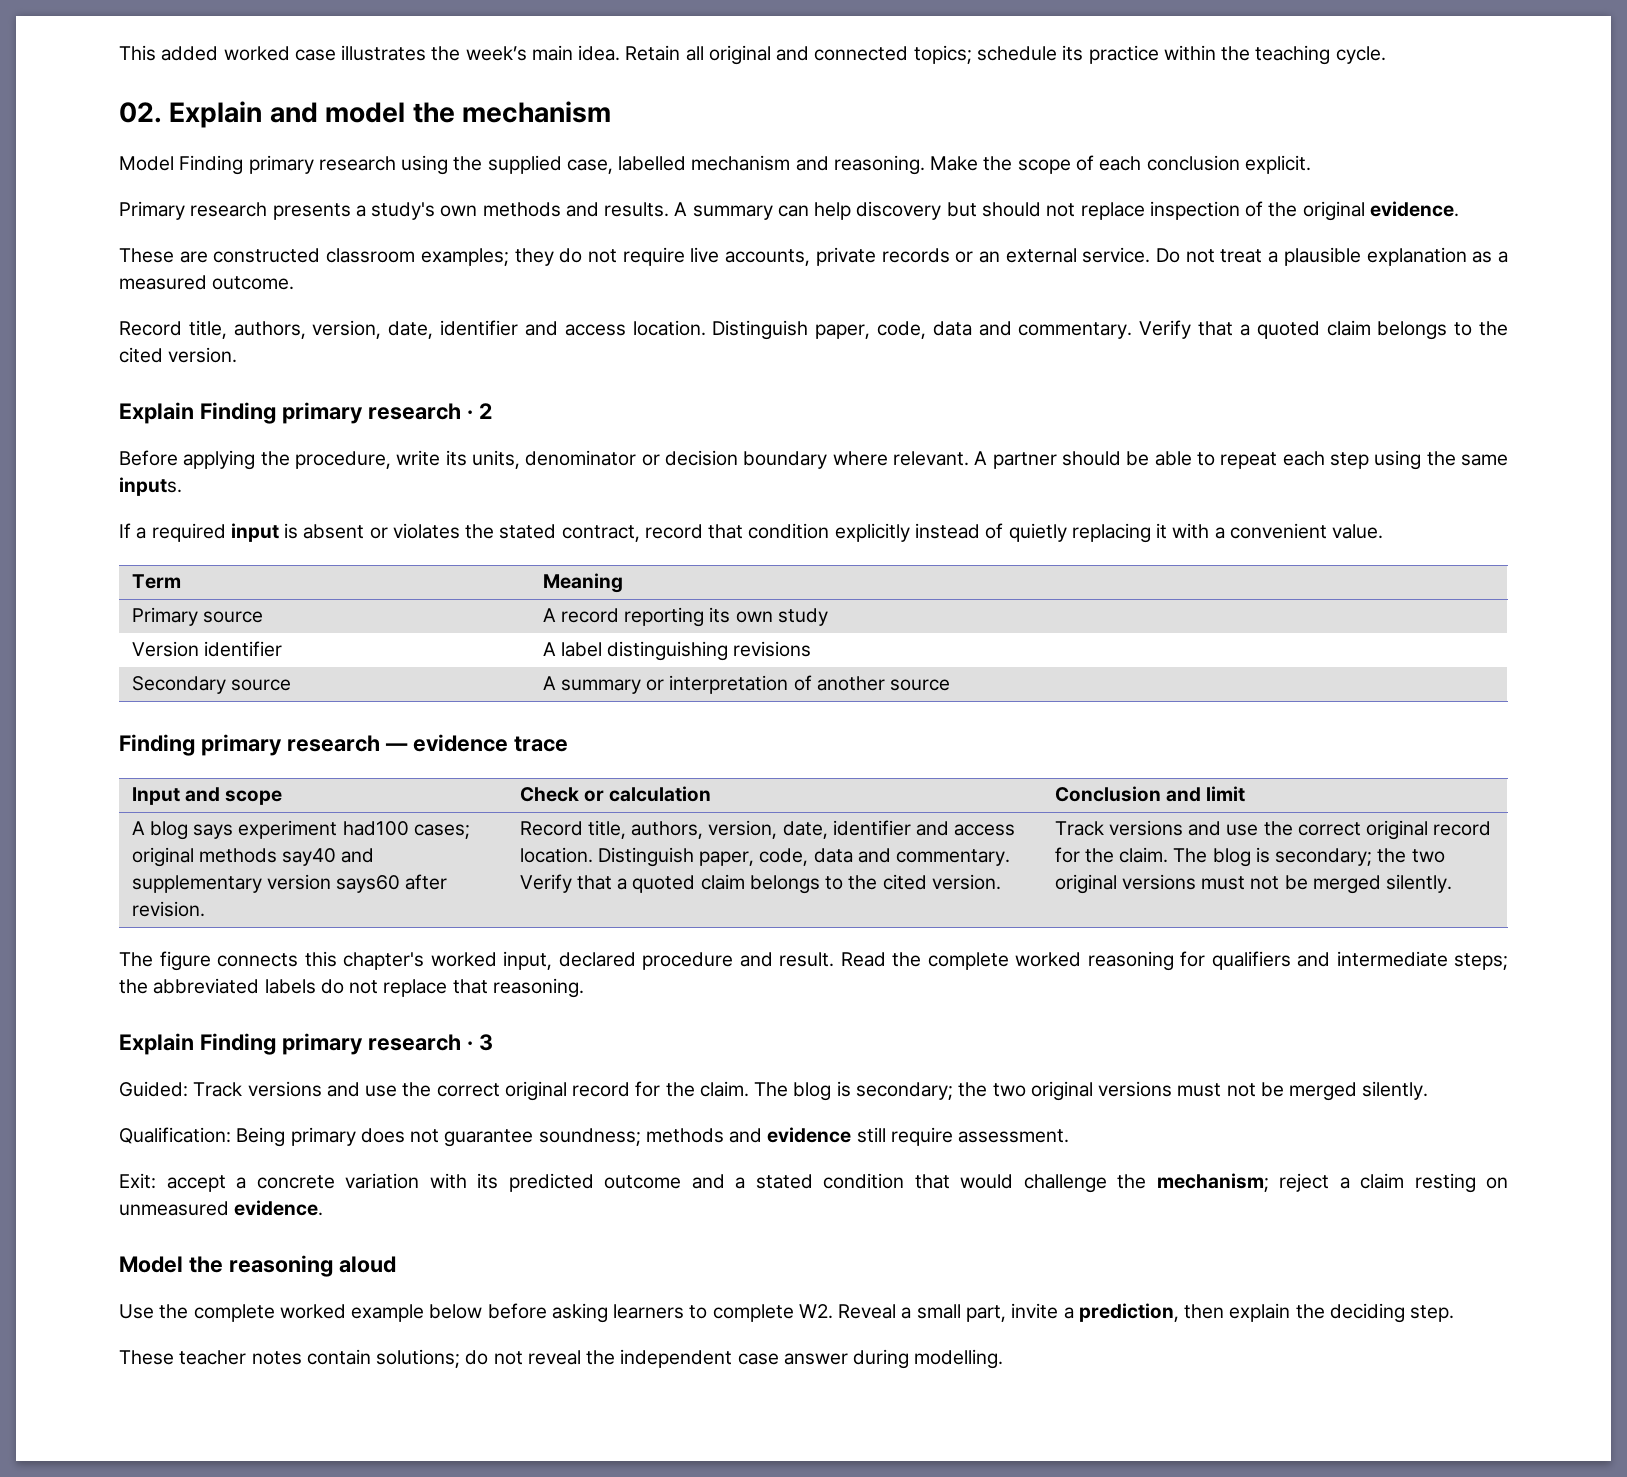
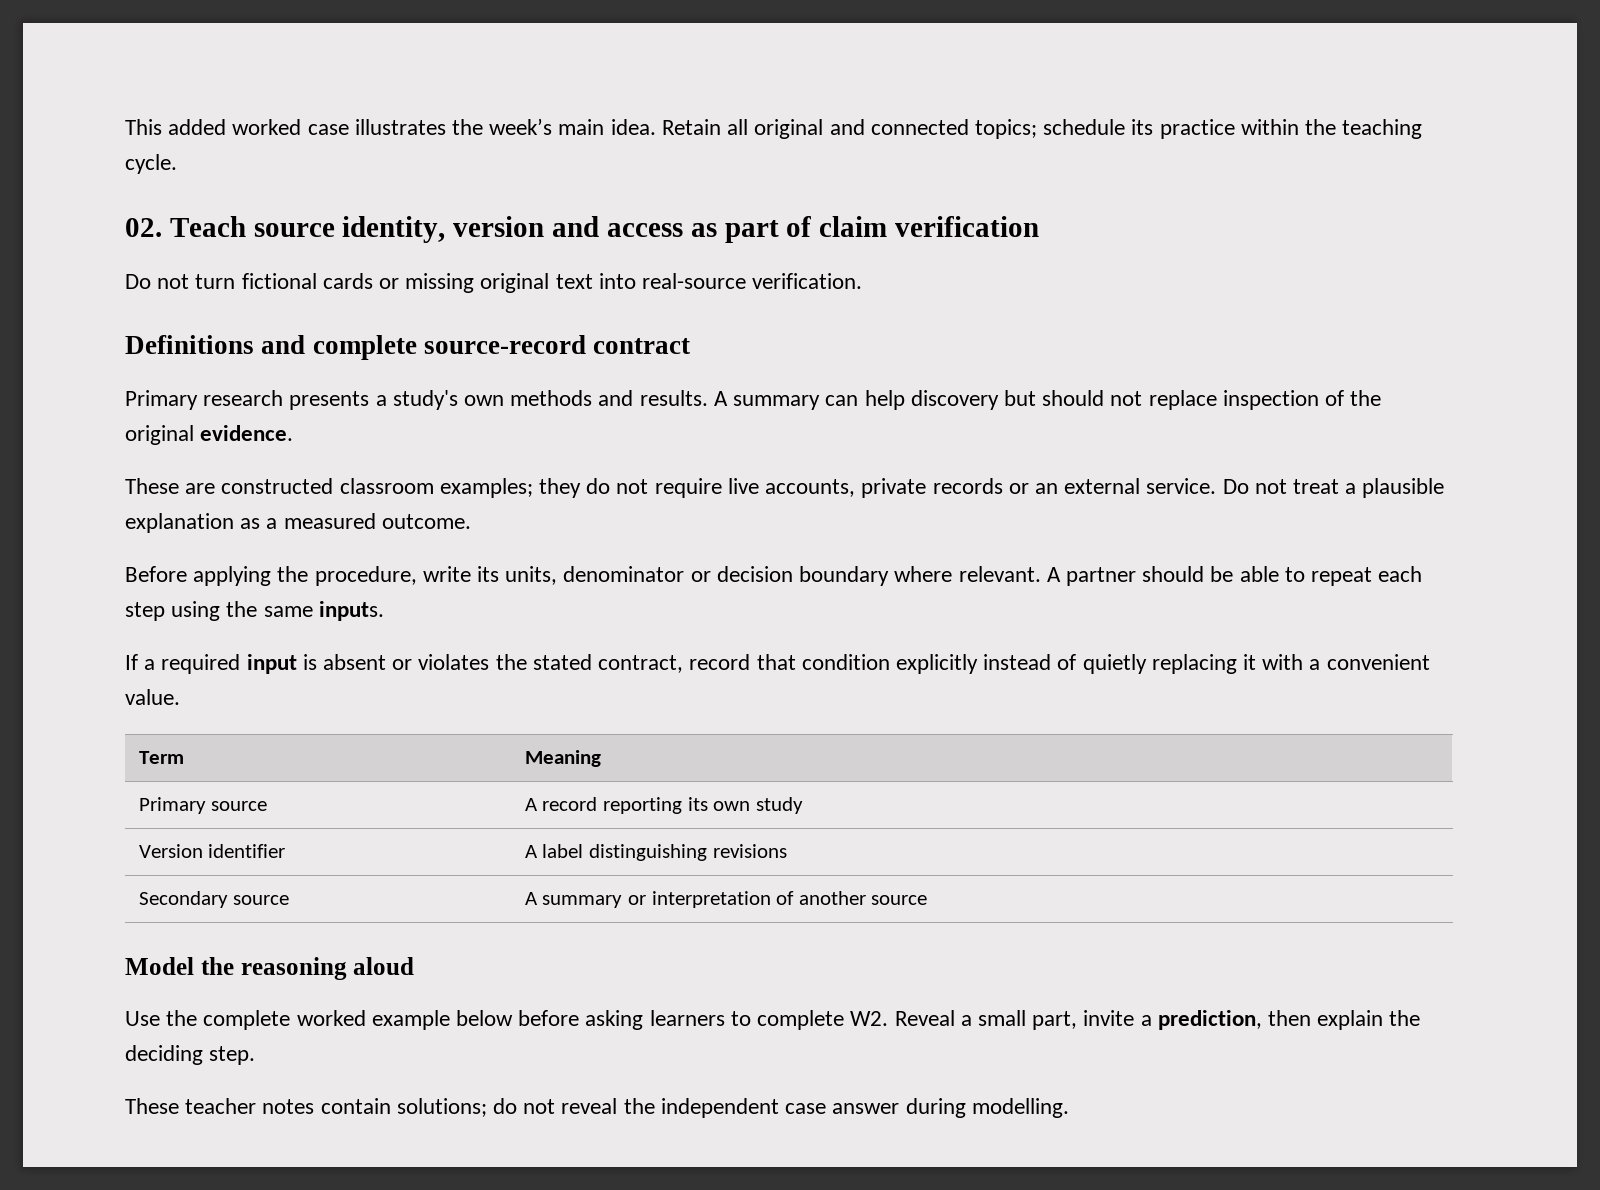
- 02. Explain and model the mechanism
- Model Finding primary research using the supplied case, labelled mechanism and reasoning. Make the scope of each conclusion explicit.
+ 02. Teach source identity, version and access as part of claim verification
+ Do not turn fictional cards or missing original text into real-source verification.
+ Definitions and complete source-record contract
  Do not treat a plausible explanation as a measured outcome.
- Record title, authors, version, date, identifier and access location. Distinguish paper, code, data and commentary. Verify that a quoted claim belongs to the cited version.
- Explain Finding primary research · 2
- Finding primary research — evidence trace
- Input and scope | Check or calculation | Conclusion and limit
- A blog says experiment had100 cases; original methods say40 and supplementary version says60 after revision. | Record title, authors, version, date, identifier and access location. Distinguish paper, code, data and commentary. Verify that a quoted claim belongs to the cited version. | Track versions and use the correct original record for the claim. The blog is secondary; the two original versions must not be merged silently.
- The figure connects this chapter's worked input, declared procedure and result. Read the complete worked reasoning for qualifiers and intermediate steps; the abbreviated labels do not replace that reasoning.
- Explain Finding primary research · 3
- Guided: Track versions and use the correct original record for the claim. The blog is secondary; the two original versions must not be merged silently.
- Qualification: Being primary does not guarantee soundness; methods and evidence still require assessment.
- Exit: accept a concrete variation with its predicted outcome and a stated condition that would challenge the mechanism; reject a claim resting on unmeasured evidence.

